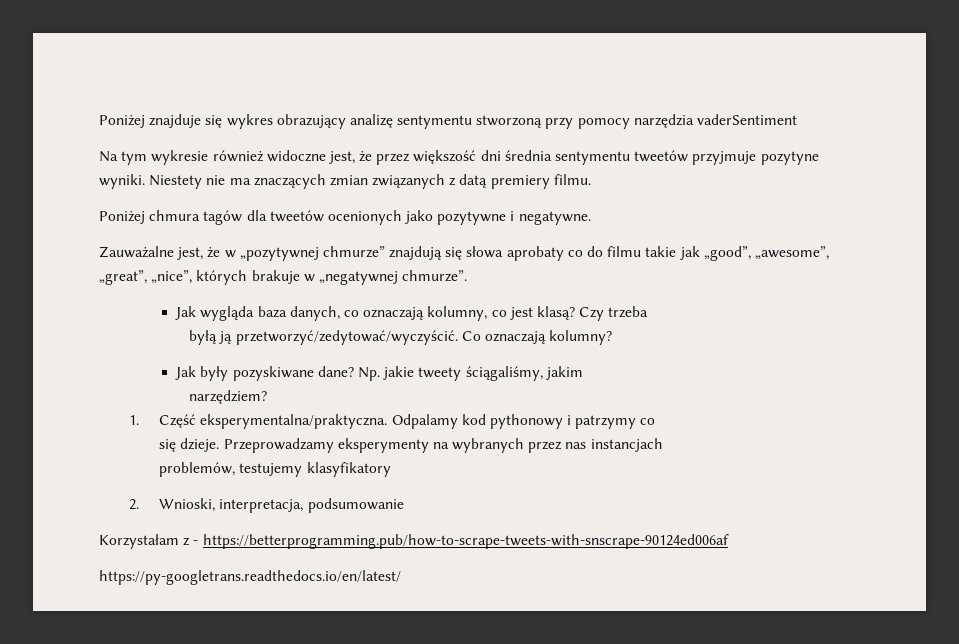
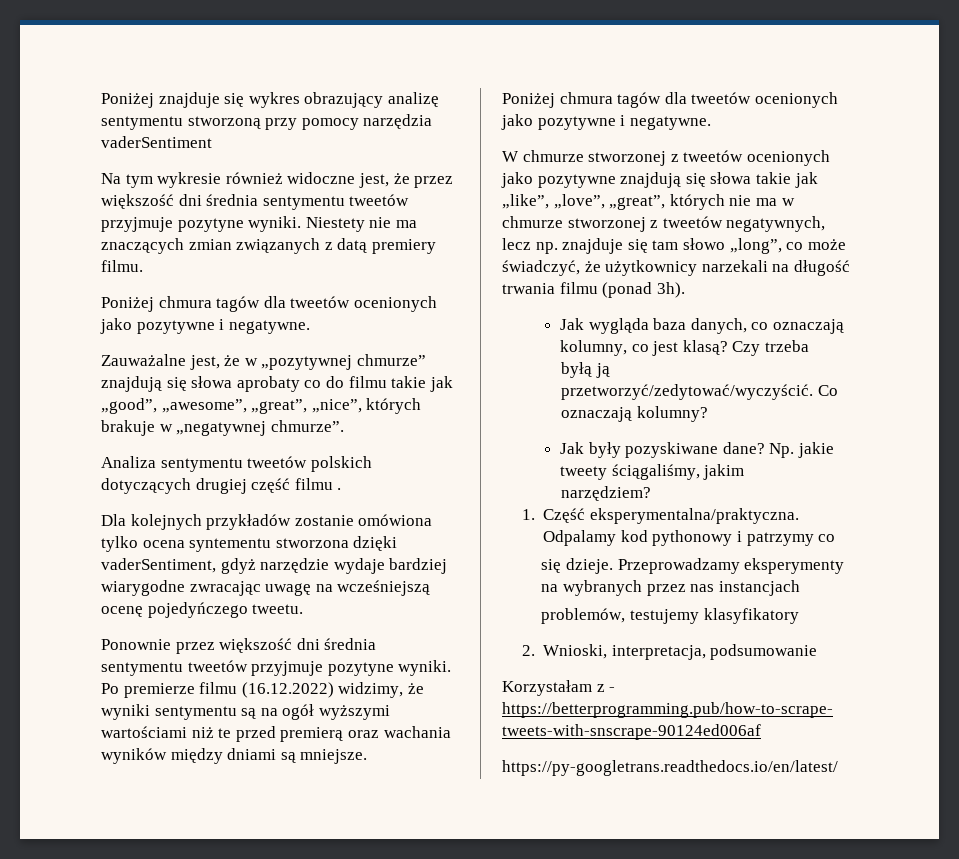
+ Analiza sentymentu tweetów polskich dotyczących drugiej część filmu .
+ Dla kolejnych przykładów zostanie omówiona tylko ocena syntementu stworzona dzięki vaderSentiment, gdyż narzędzie wydaje bardziej wiarygodne zwracając uwagę na wcześniejszą ocenę pojedyńczego tweetu.
+ Ponownie przez większość dni średnia sentymentu tweetów przyjmuje pozytyne wyniki. Po premierze filmu (16.12.2022) widzimy, że wyniki sentymentu są na ogół wyższymi wartościami niż te przed premierą oraz wachania wyników między dniami są mniejsze.
+ Poniżej chmura tagów dla tweetów ocenionych jako pozytywne i negatywne.
+ W chmurze stworzonej z tweetów ocenionych jako pozytywne znajdują się słowa takie jak „like”, „love”, „great”, których nie ma w chmurze stworzonej z tweetów negatywnych, lecz np. znajduje się tam słowo „long”, co może świadczyć, że użytkownicy narzekali na długość trwania filmu (ponad 3h).

